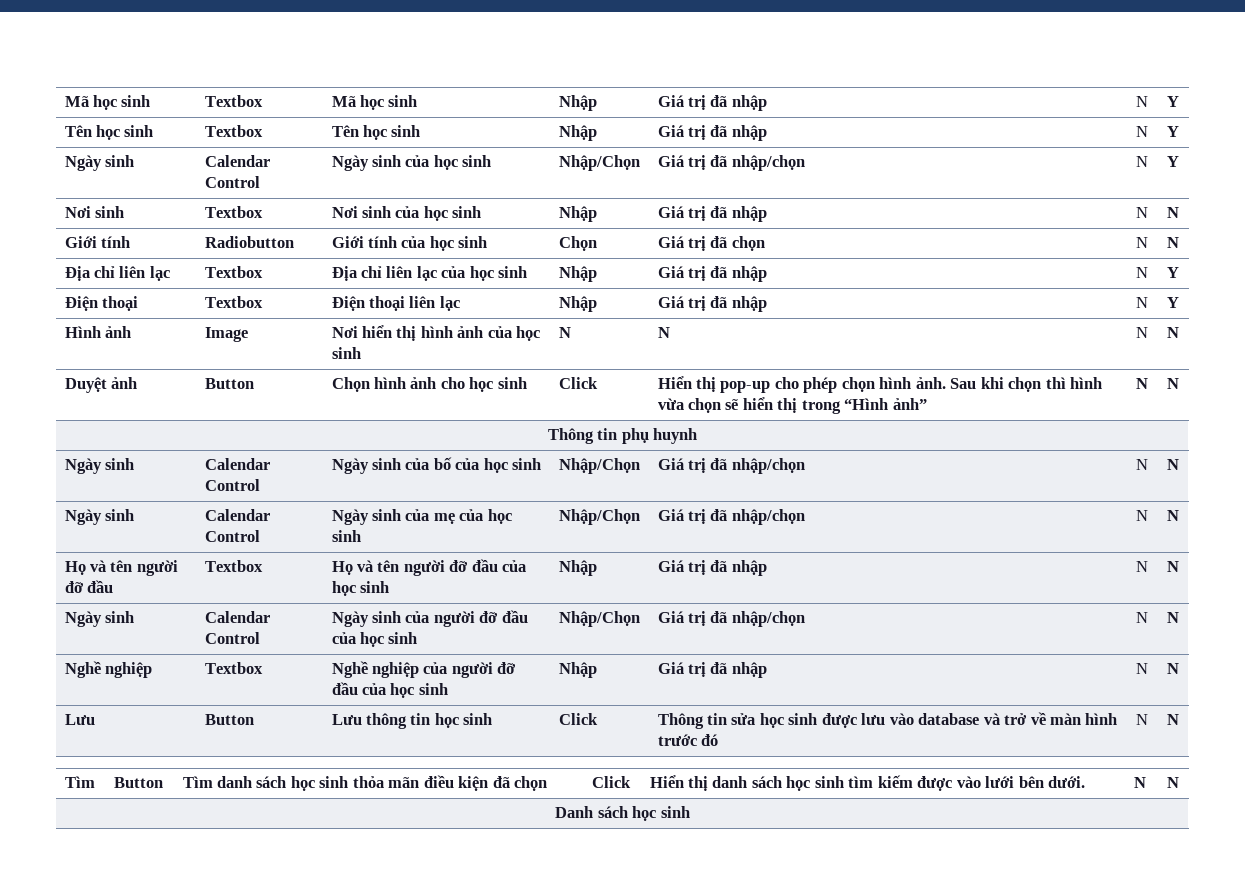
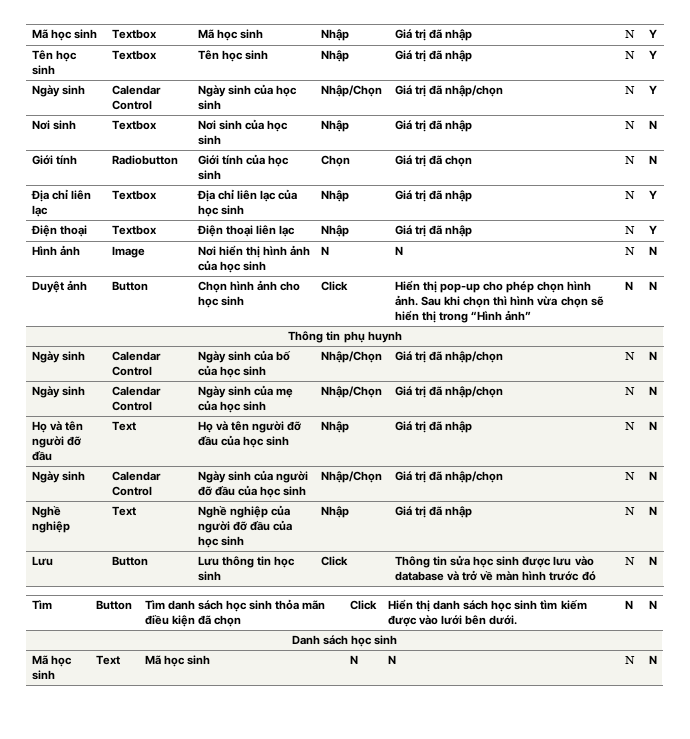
- Họ và tên người đỡ đầu | Textbox | Họ và tên người đỡ đầu của học sinh | Nhập | Giá trị đã nhập | N | N
+ Họ và tên người đỡ đầu | Text | Họ và tên người đỡ đầu của học sinh | Nhập | Giá trị đã nhập | N | N
- Nghề nghiệp | Textbox | Nghề nghiệp của người đỡ đầu của học sinh | Nhập | Giá trị đã nhập | N | N
+ Nghề nghiệp | Text | Nghề nghiệp của người đỡ đầu của học sinh | Nhập | Giá trị đã nhập | N | N
+ Mã học sinh | Text | Mã học sinh | N | N | N | N

